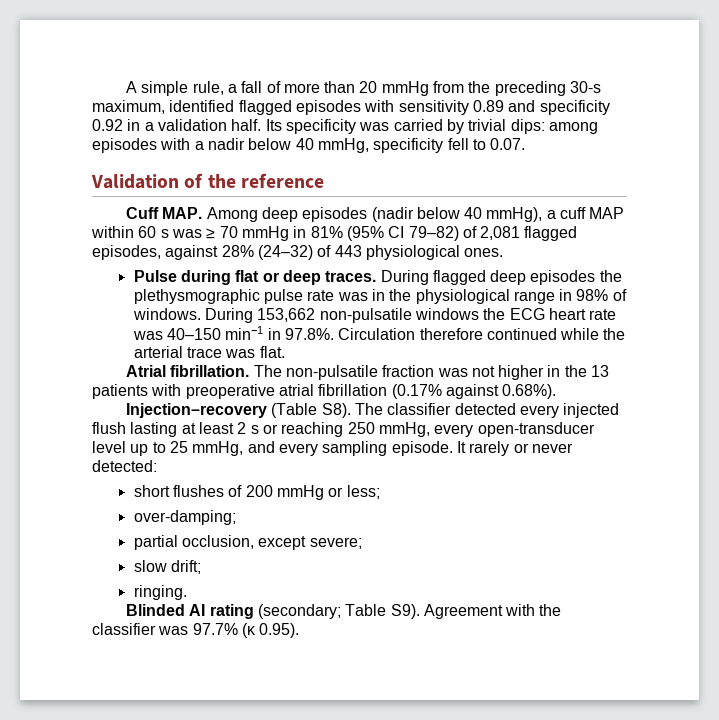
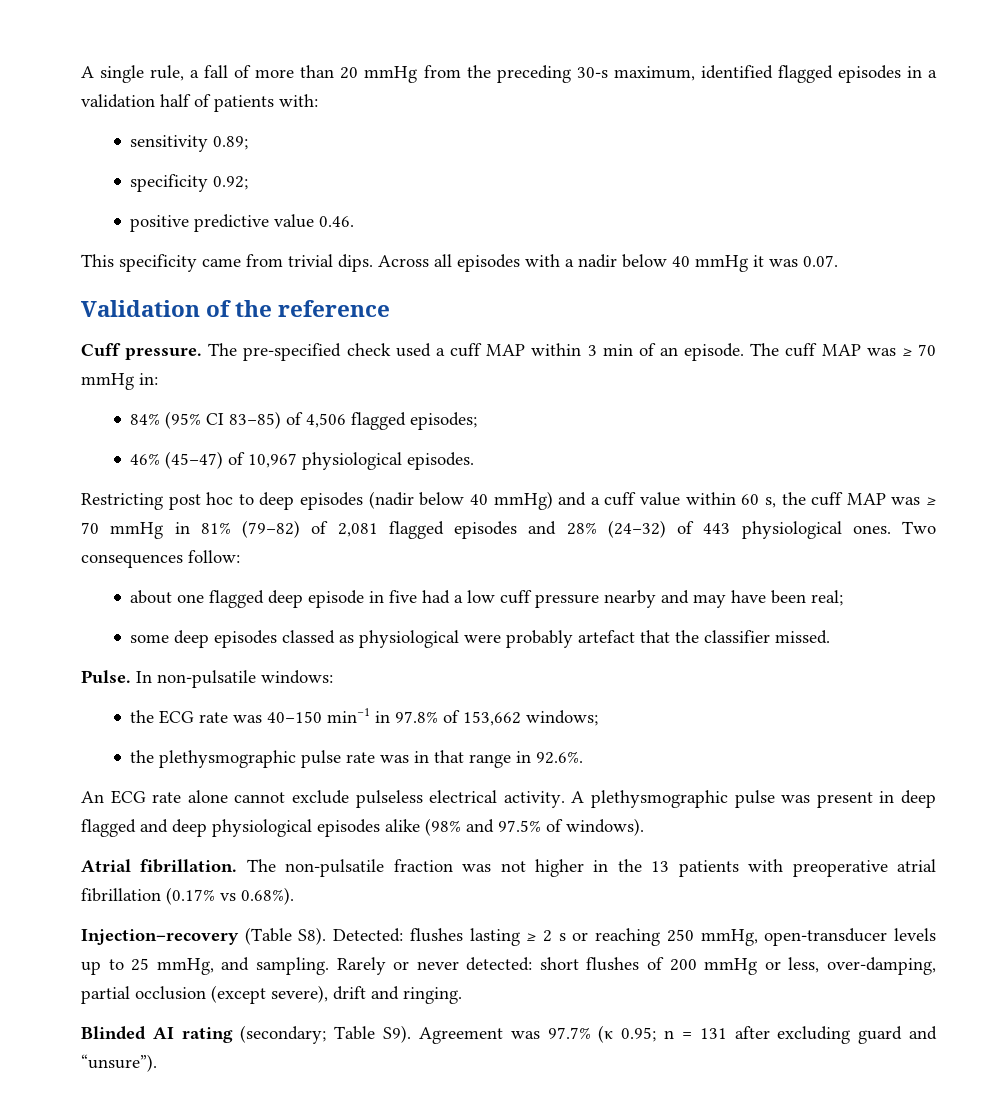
- A simple rule, a fall of more than 20 mmHg from the preceding 30-s maximum, identified flagged episodes with sensitivity 0.89 and specificity 0.92 in a validation half. Its specificity was carried by trivial dips: among episodes with a nadir below 40 mmHg, specificity fell to 0.07.
+ A single rule, a fall of more than 20 mmHg from the preceding 30-s maximum, identified flagged episodes in a validation half of patients with:
+ sensitivity 0.89;
+ specificity 0.92;
+ positive predictive value 0.46.
+ This specificity came from trivial dips. Across all episodes with a nadir below 40 mmHg it was 0.07.
- Cuff MAP. Among deep episodes (nadir below 40 mmHg), a cuff MAP within 60 s was ≥ 70 mmHg in 81% (95% CI 79–82) of 2,081 flagged episodes, against 28% (24–32) of 443 physiological ones.
- Pulse during flat or deep traces. During flagged deep episodes the plethysmographic pulse rate was in the physiological range in 98% of windows. During 153,662 non-pulsatile windows the ECG heart rate was 40–150 min−1 in 97.8%. Circulation therefore continued while the arterial trace was flat.
+ Cuff pressure. The pre-specified check used a cuff MAP within 3 min of an episode. The cuff MAP was ≥ 70 mmHg in:
+ 84% (95% CI 83–85) of 4,506 flagged episodes;
+ 46% (45–47) of 10,967 physiological episodes.
+ Restricting post hoc to deep episodes (nadir below 40 mmHg) and a cuff value within 60 s, the cuff MAP was ≥ 70 mmHg in 81% (79–82) of 2,081 flagged episodes and 28% (24–32) of 443 physiological ones. Two consequences follow:
+ about one flagged deep episode in five had a low cuff pressure nearby and may have been real;
+ some deep episodes classed as physiological were probably artefact that the classifier missed.
+ Pulse. In non-pulsatile windows:
+ the ECG rate was 40–150 min−1 in 97.8% of 153,662 windows;
+ the plethysmographic pulse rate was in that range in 92.6%.
+ An ECG rate alone cannot exclude pulseless electrical activity. A plethysmographic pulse was present in deep flagged and deep physiological episodes alike (98% and 97.5% of windows).
- The non-pulsatile fraction was not higher in the 13 patients with preoperative atrial fibrillation (0.17% against 0.68%).
+ The non-pulsatile fraction was not higher in the 13 patients with preoperative atrial fibrillation (0.17% vs 0.68%).
- Injection–recovery (Table S8). The classifier detected every injected flush lasting at least 2 s or reaching 250 mmHg, every open-transducer level up to 25 mmHg, and every sampling episode. It rarely or never detected:
- short flushes of 200 mmHg or less;
- over-damping;
- partial occlusion, except severe;
- slow drift;
- ringing.
+ Injection–recovery (Table S8). Detected: flushes lasting ≥ 2 s or reaching 250 mmHg, open-transducer levels up to 25 mmHg, and sampling. Rarely or never detected: short flushes of 200 mmHg or less, over-damping, partial occlusion (except severe), drift and ringing.
- Blinded AI rating (secondary; Table S9). Agreement with the classifier was 97.7% (κ 0.95).
+ Blinded AI rating (secondary; Table S9). Agreement was 97.7% (κ 0.95; n = 131 after excluding guard and “unsure”).

